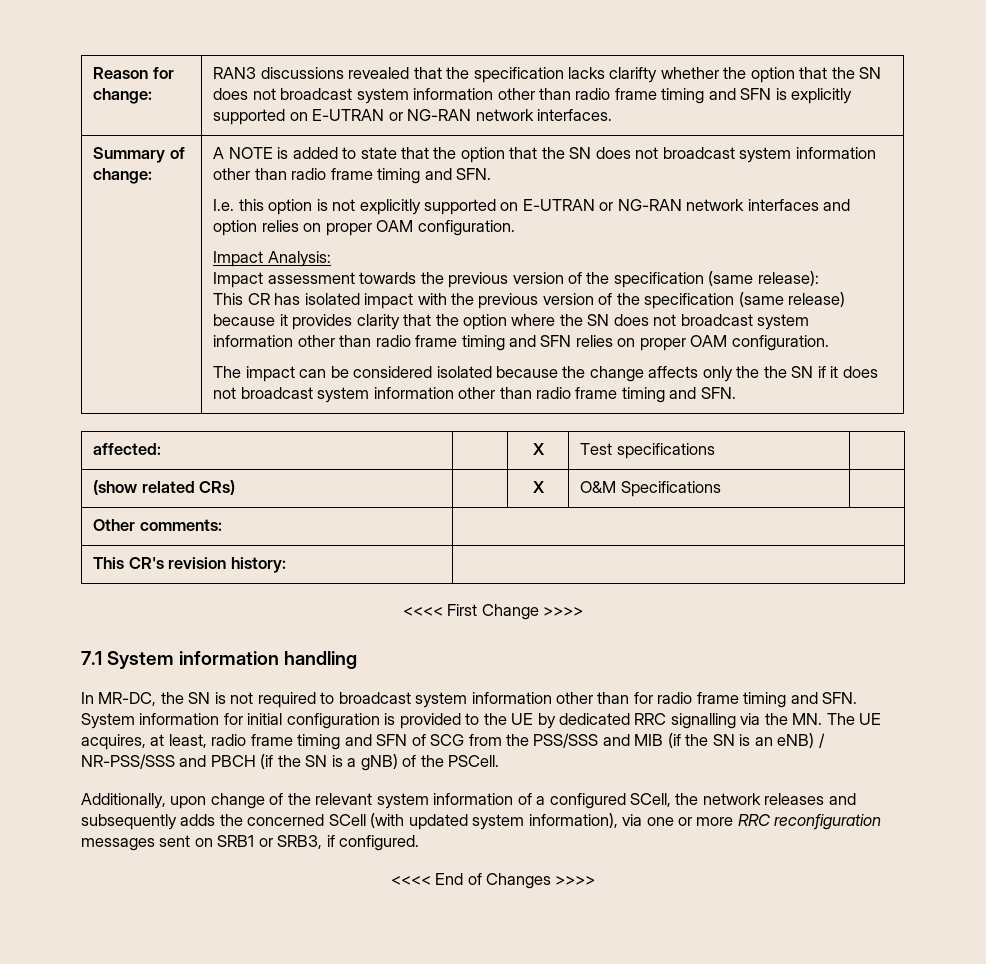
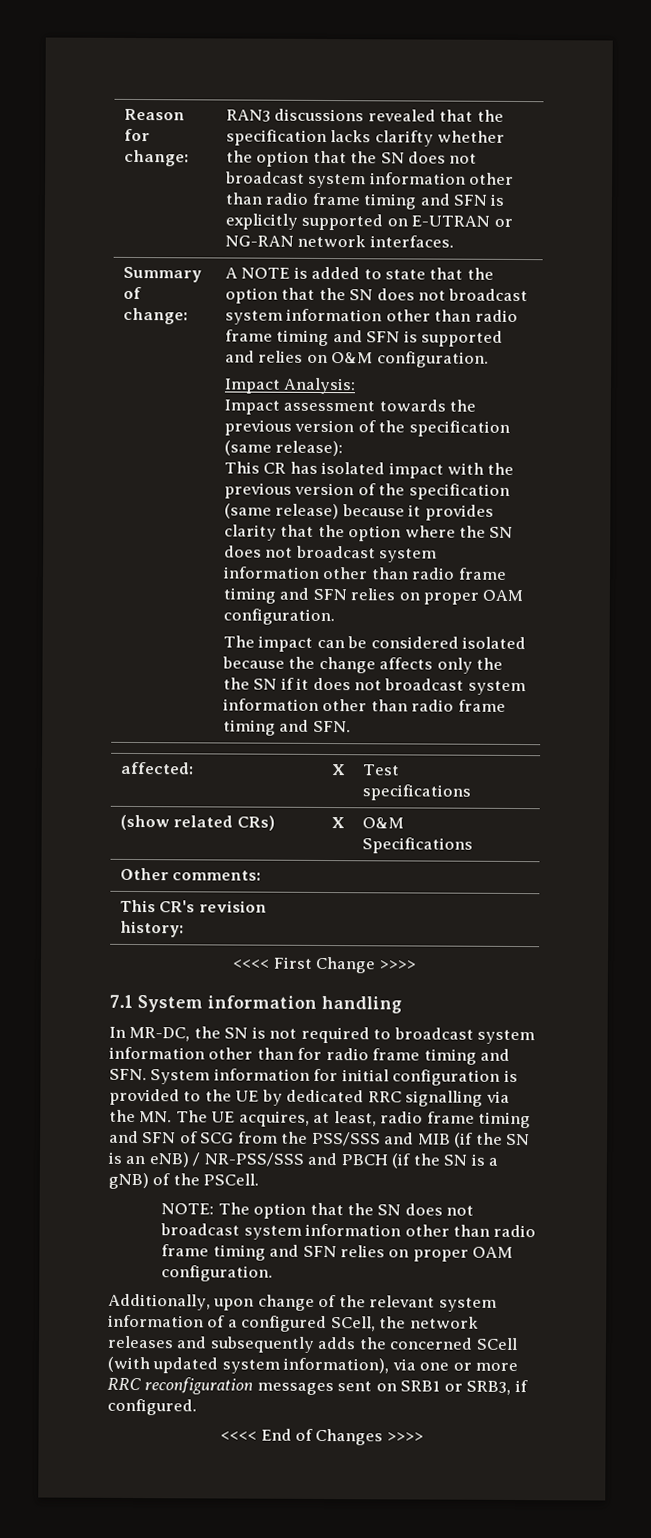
- A NOTE is added to state that the option that the SN does not broadcast system information other than radio frame timing and SFN.
- I.e. this option is not explicitly supported on E-UTRAN or NG-RAN network interfaces and option relies on proper OAM configuration.
+ A NOTE is added to state that the option that the SN does not broadcast system information other than radio frame timing and SFN is supported and relies on O&M configuration.
+ NOTE: The option that the SN does not broadcast system information other than radio frame timing and SFN relies on proper OAM configuration.

